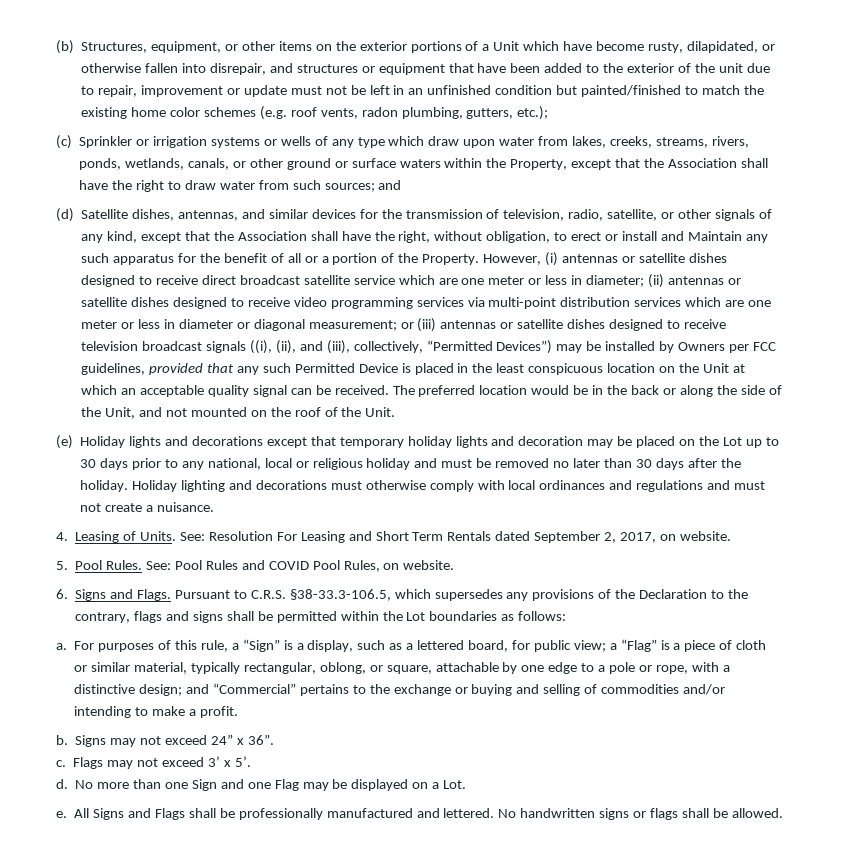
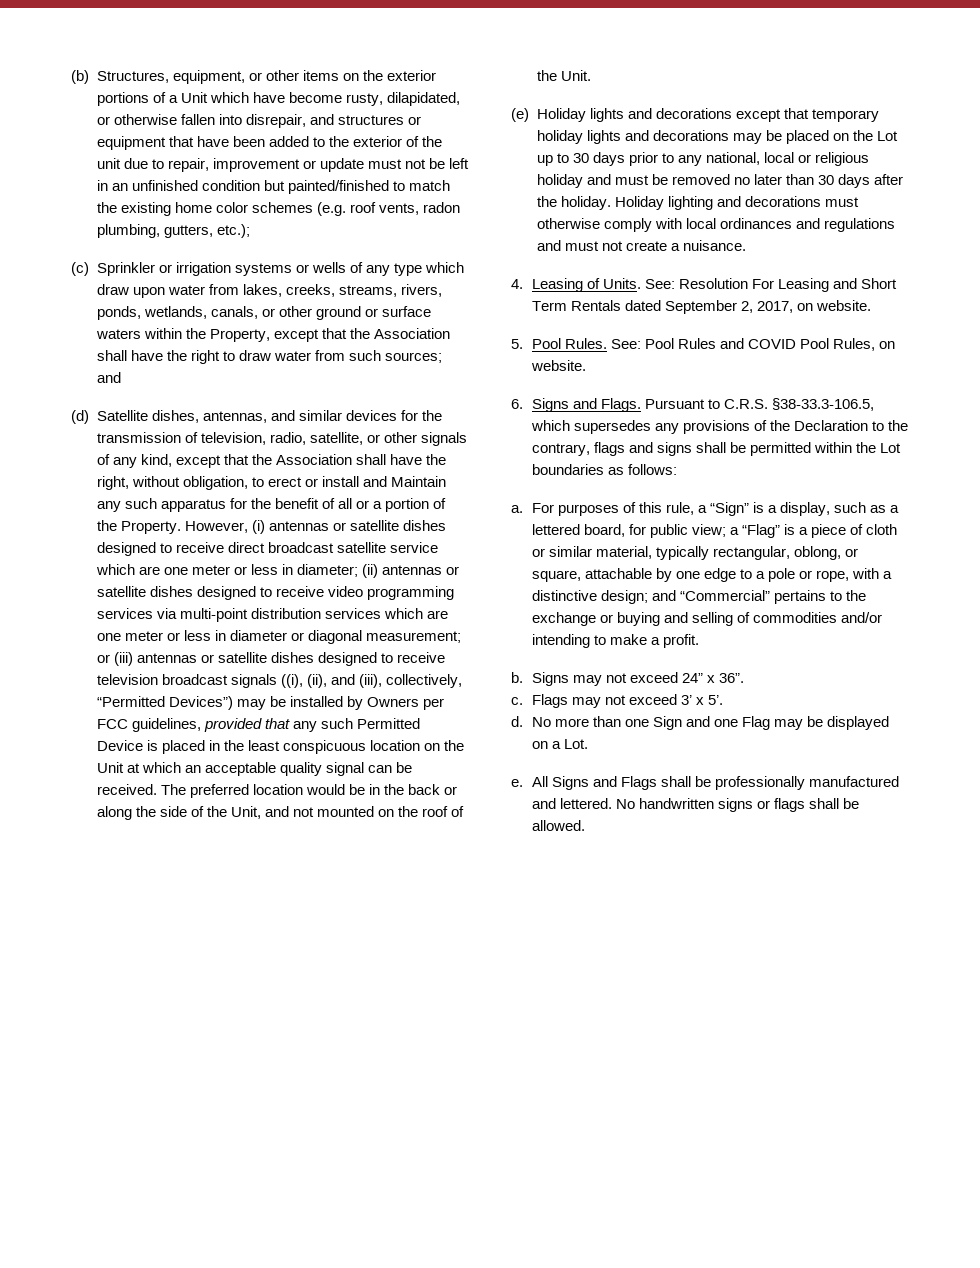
- (e) Holiday lights and decorations except that temporary holiday lights and decoration may be placed on the Lot up to 30 days prior to any national, local or religious holiday and must be removed no later than 30 days after the holiday.
+ (e) Holiday lights and decorations except that temporary holiday lights and decorations may be placed on the Lot up to 30 days prior to any national, local or religious holiday and must be removed no later than 30 days after the holiday.

